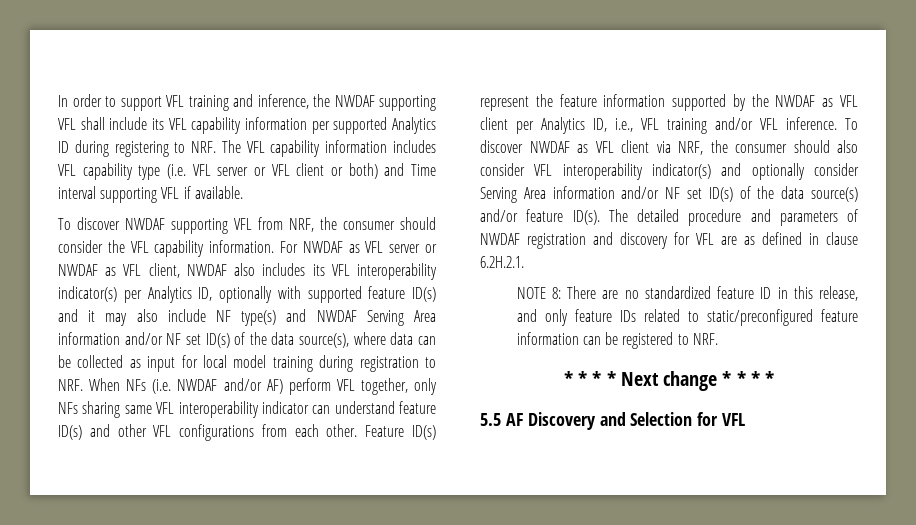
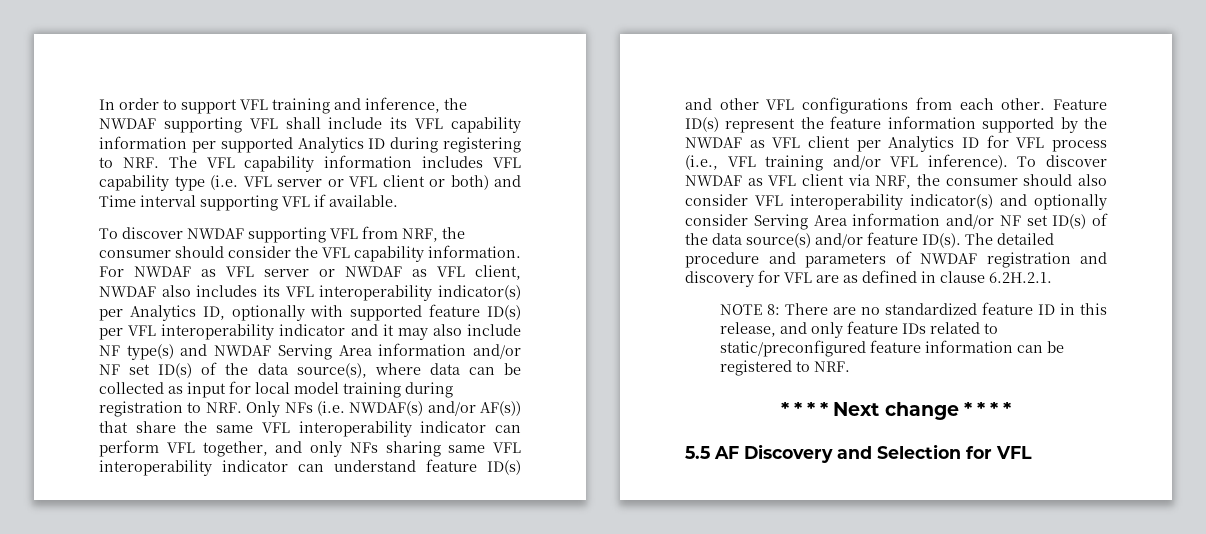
- For NWDAF as VFL server or NWDAF as VFL client, NWDAF also includes its VFL interoperability indicator(s) per Analytics ID, optionally with supported feature ID(s) and it may also include NF type(s) and NWDAF Serving Area information and/or NF set ID(s) of the data source(s), where data can be collected as input for local model training during registration to NRF. When NFs (i.e. NWDAF and/or AF) perform VFL together, only NFs sharing same VFL interoperability indicator can understand feature ID(s) and other VFL configurations from each other.
+ For NWDAF as VFL server or NWDAF as VFL client, NWDAF also includes its VFL interoperability indicator(s) per Analytics ID, optionally with supported feature ID(s) per VFL interoperability indicator and it may also include NF type(s) and NWDAF Serving Area information and/or NF set ID(s) of the data source(s), where data can be collected as input for local model training during registration to NRF. Only NFs (i.e. NWDAF(s) and/or AF(s)) that share the same VFL interoperability indicator can perform VFL together, and only NFs sharing same VFL interoperability indicator can understand feature ID(s) and other VFL configurations from each other.
- Feature ID(s) represent the feature information supported by the NWDAF as VFL client per Analytics ID, i.e., VFL training and/or VFL inference.
+ Feature ID(s) represent the feature information supported by the NWDAF as VFL client per Analytics ID for VFL process (i.e., VFL training and/or VFL inference).

